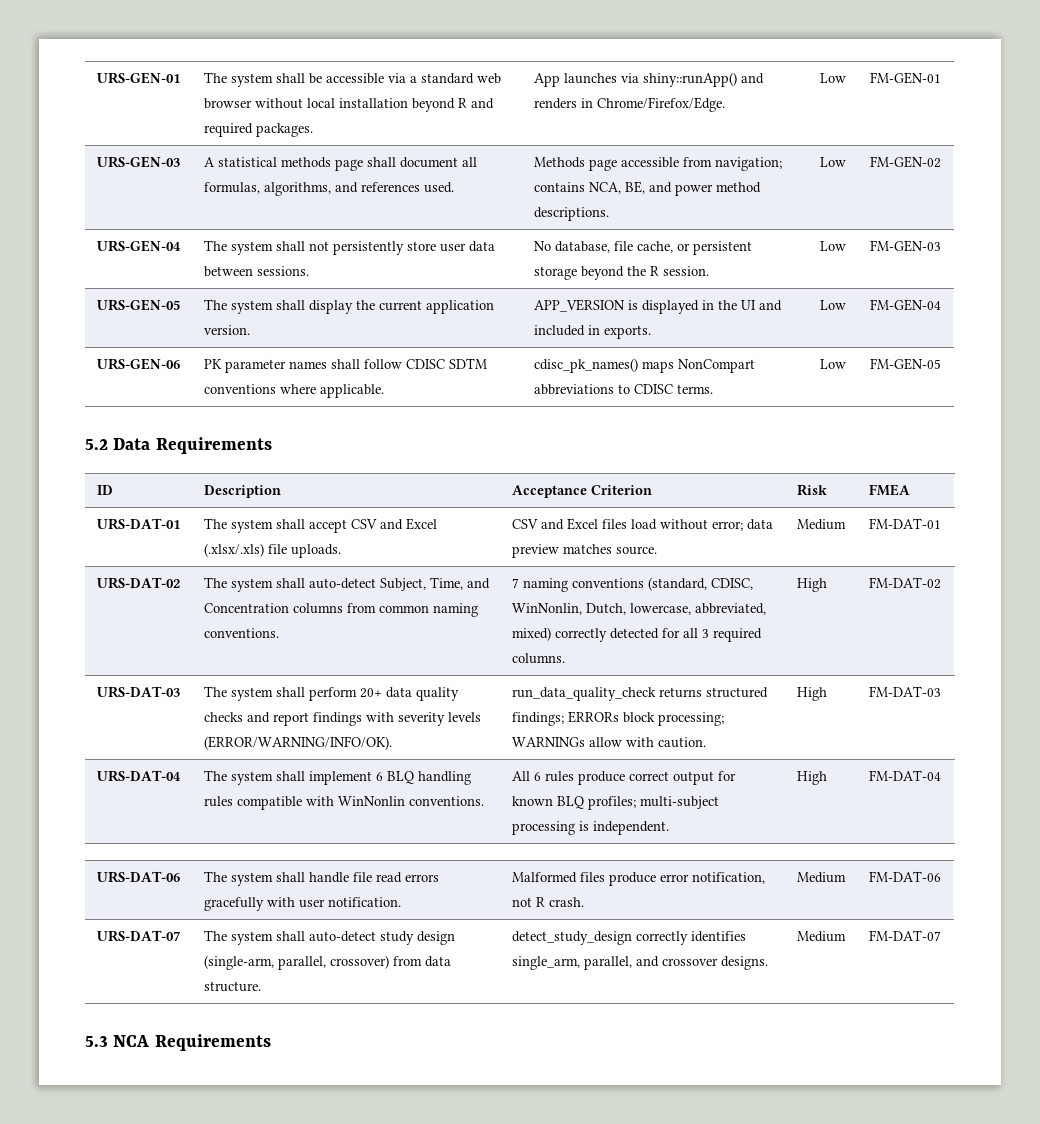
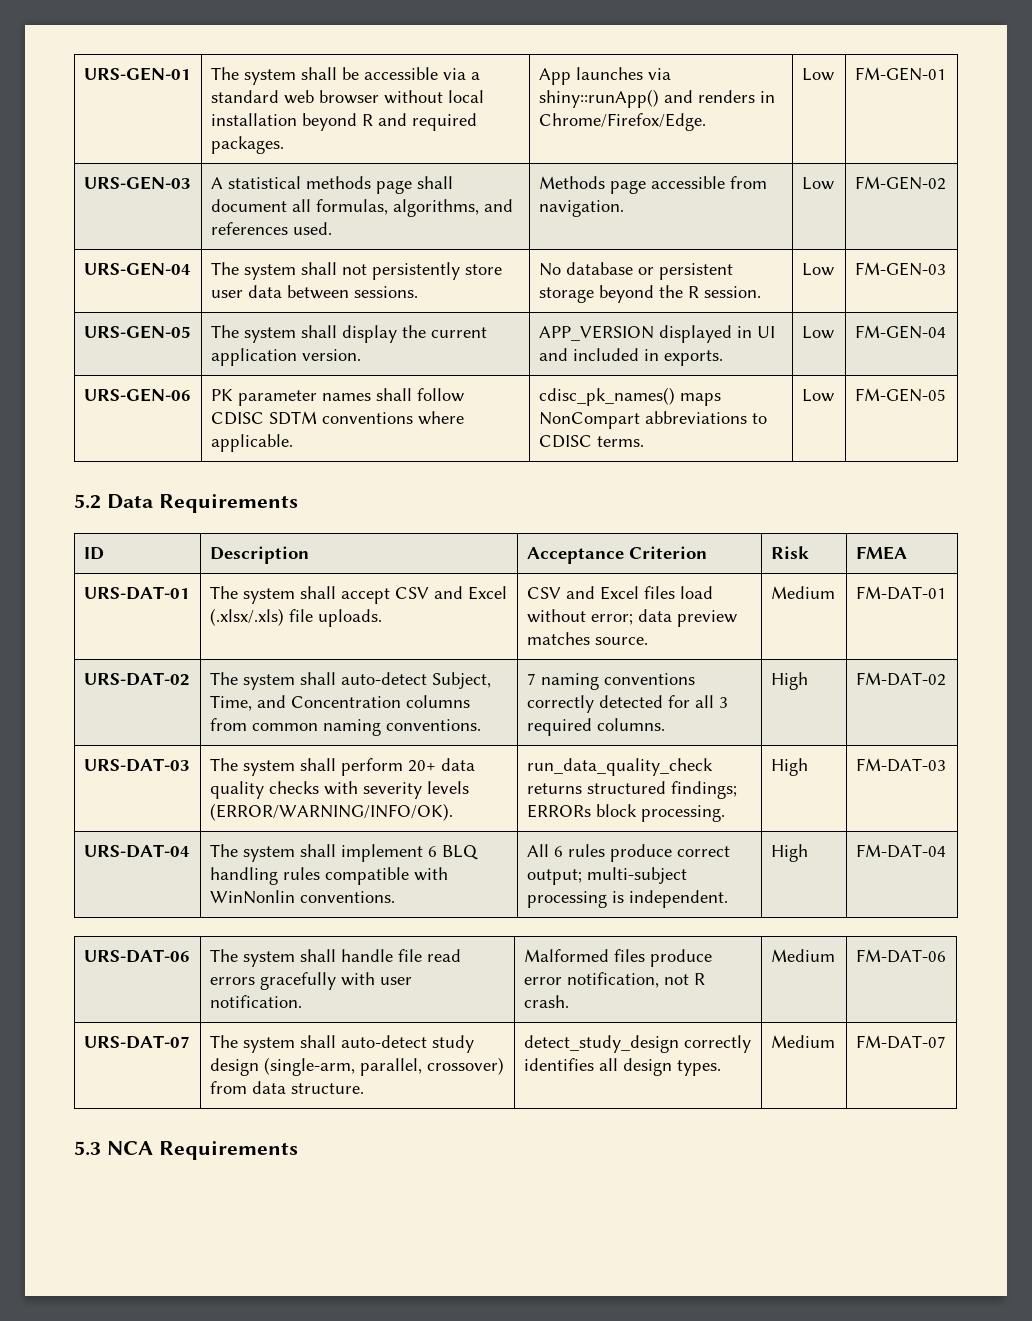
- URS-GEN-03 | A statistical methods page shall document all formulas, algorithms, and references used. | Methods page accessible from navigation; contains NCA, BE, and power method descriptions. | Low | FM-GEN-02
+ URS-GEN-03 | A statistical methods page shall document all formulas, algorithms, and references used. | Methods page accessible from navigation. | Low | FM-GEN-02
- URS-GEN-04 | The system shall not persistently store user data between sessions. | No database, file cache, or persistent storage beyond the R session. | Low | FM-GEN-03
+ URS-GEN-04 | The system shall not persistently store user data between sessions. | No database or persistent storage beyond the R session. | Low | FM-GEN-03
- URS-GEN-05 | The system shall display the current application version. | APP_VERSION is displayed in the UI and included in exports. | Low | FM-GEN-04
+ URS-GEN-05 | The system shall display the current application version. | APP_VERSION displayed in UI and included in exports. | Low | FM-GEN-04
- URS-DAT-02 | The system shall auto-detect Subject, Time, and Concentration columns from common naming conventions. | 7 naming conventions (standard, CDISC, WinNonlin, Dutch, lowercase, abbreviated, mixed) correctly detected for all 3 required columns. | High | FM-DAT-02
+ URS-DAT-02 | The system shall auto-detect Subject, Time, and Concentration columns from common naming conventions. | 7 naming conventions correctly detected for all 3 required columns. | High | FM-DAT-02
- URS-DAT-03 | The system shall perform 20+ data quality checks and report findings with severity levels (ERROR/WARNING/INFO/OK). | run_data_quality_check returns structured findings; ERRORs block processing; WARNINGs allow with caution. | High | FM-DAT-03
+ URS-DAT-03 | The system shall perform 20+ data quality checks with severity levels (ERROR/WARNING/INFO/OK). | run_data_quality_check returns structured findings; ERRORs block processing. | High | FM-DAT-03
- URS-DAT-04 | The system shall implement 6 BLQ handling rules compatible with WinNonlin conventions. | All 6 rules produce correct output for known BLQ profiles; multi-subject processing is independent. | High | FM-DAT-04
+ URS-DAT-04 | The system shall implement 6 BLQ handling rules compatible with WinNonlin conventions. | All 6 rules produce correct output; multi-subject processing is independent. | High | FM-DAT-04
- URS-DAT-07 | The system shall auto-detect study design (single-arm, parallel, crossover) from data structure. | detect_study_design correctly identifies single_arm, parallel, and crossover designs. | Medium | FM-DAT-07
+ URS-DAT-07 | The system shall auto-detect study design (single-arm, parallel, crossover) from data structure. | detect_study_design correctly identifies all design types. | Medium | FM-DAT-07

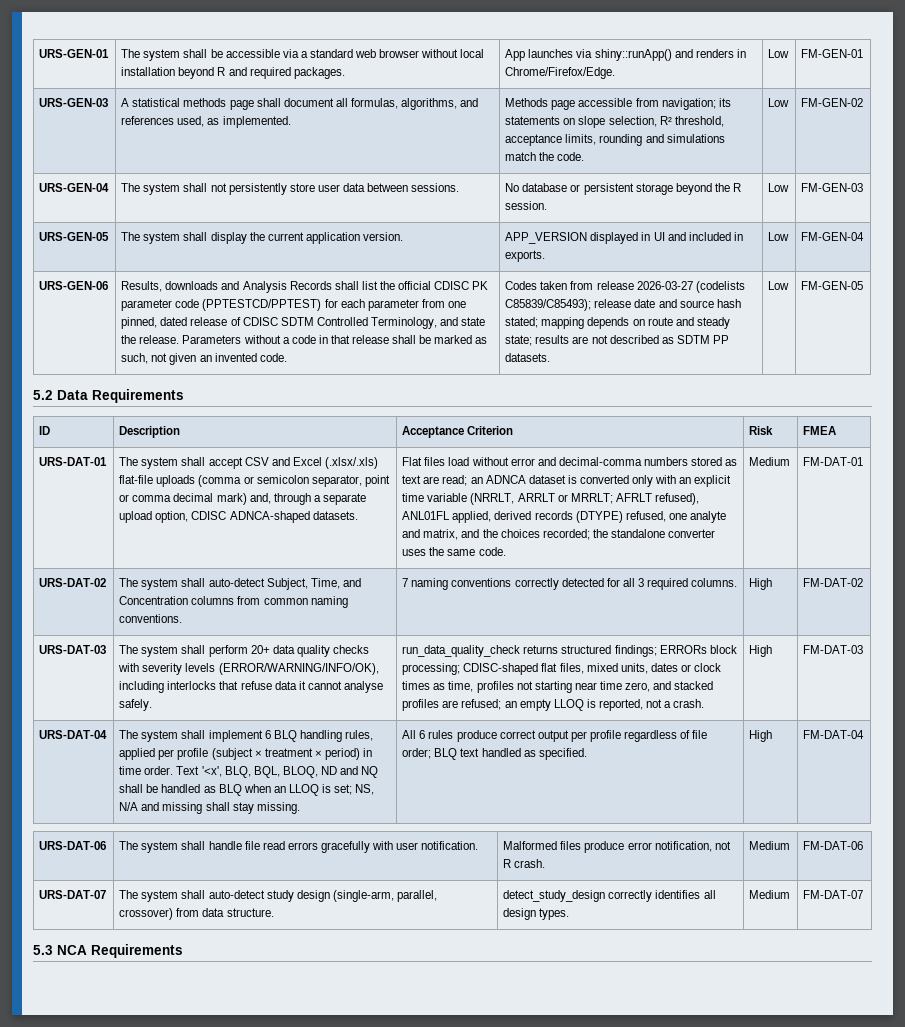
- URS-GEN-03 | A statistical methods page shall document all formulas, algorithms, and references used. | Methods page accessible from navigation. | Low | FM-GEN-02
+ URS-GEN-03 | A statistical methods page shall document all formulas, algorithms, and references used, as implemented. | Methods page accessible from navigation; its statements on slope selection, R² threshold, acceptance limits, rounding and simulations match the code. | Low | FM-GEN-02
- PK parameter names shall follow CDISC SDTM conventions where applicable. | cdisc_pk_names() maps NonCompart abbreviations to CDISC terms.
+ Results, downloads and Analysis Records shall list the official CDISC PK parameter code (PPTESTCD/PPTEST) for each parameter from one pinned, dated release of CDISC SDTM Controlled Terminology, and state the release. Parameters without a code in that release shall be marked as such, not given an invented code. | Codes taken from release 2026-03-27 (codelists C85839/C85493); release date and source hash stated; mapping depends on route and steady state; results are not described as SDTM PP datasets.
- The system shall accept CSV and Excel (.xlsx/.xls) file uploads. | CSV and Excel files load without error; data preview matches source.
+ The system shall accept CSV and Excel (.xlsx/.xls) flat-file uploads (comma or semicolon separator, point or comma decimal mark) and, through a separate upload option, CDISC ADNCA-shaped datasets. | Flat files load without error and decimal-comma numbers stored as text are read; an ADNCA dataset is converted only with an explicit time variable (NRRLT, ARRLT or MRRLT; AFRLT refused), ANL01FL applied, derived records (DTYPE) refused, one analyte and matrix, and the choices recorded; the standalone converter uses the same code.
- The system shall perform 20+ data quality checks with severity levels (ERROR/WARNING/INFO/OK).
+ The system shall perform 20+ data quality checks with severity levels (ERROR/WARNING/INFO/OK), including interlocks that refuse data it cannot analyse safely.
- run_data_quality_check returns structured findings; ERRORs block processing.
+ run_data_quality_check returns structured findings; ERRORs block processing; CDISC-shaped flat files, mixed units, dates or clock times as time, profiles not starting near time zero, and stacked profiles are refused; an empty LLOQ is reported, not a crash.
- The system shall implement 6 BLQ handling rules compatible with WinNonlin conventions.
+ The system shall implement 6 BLQ handling rules, applied per profile (subject × treatment × period) in time order. Text '<x', BLQ, BQL, BLOQ, ND and NQ shall be handled as BLQ when an LLOQ is set; NS, N/A and missing shall stay missing.
- All 6 rules produce correct output; multi-subject processing is independent.
+ All 6 rules produce correct output per profile regardless of file order; BLQ text handled as specified.

